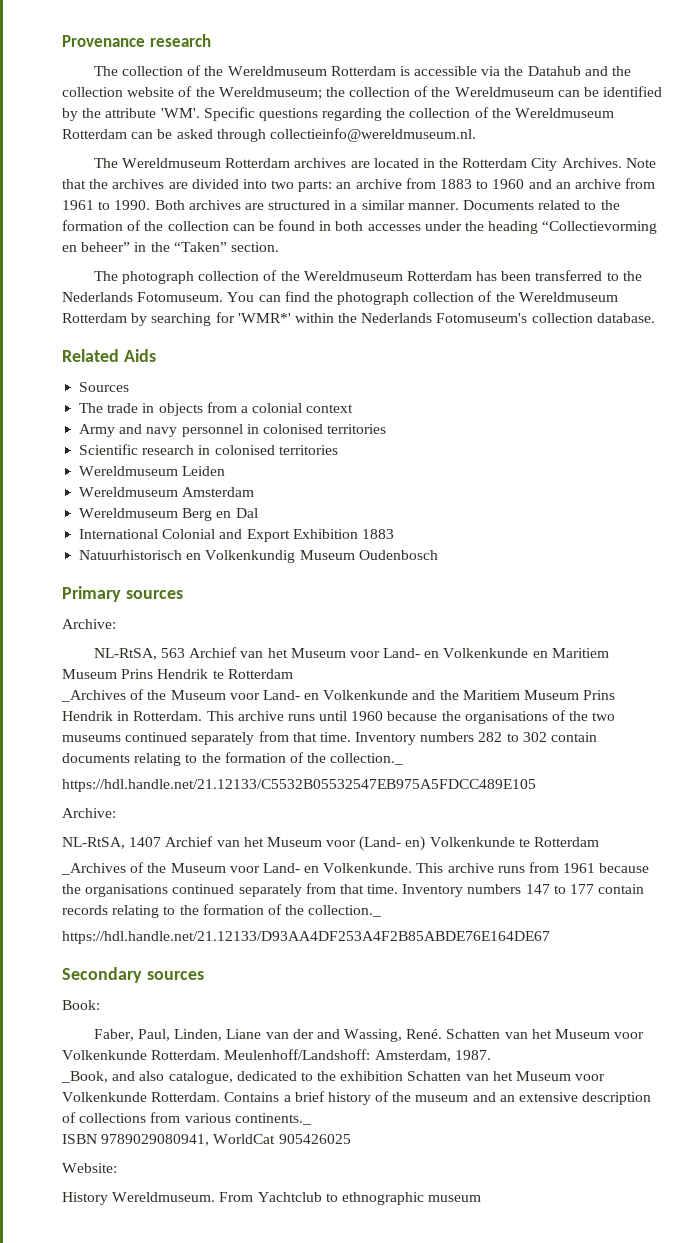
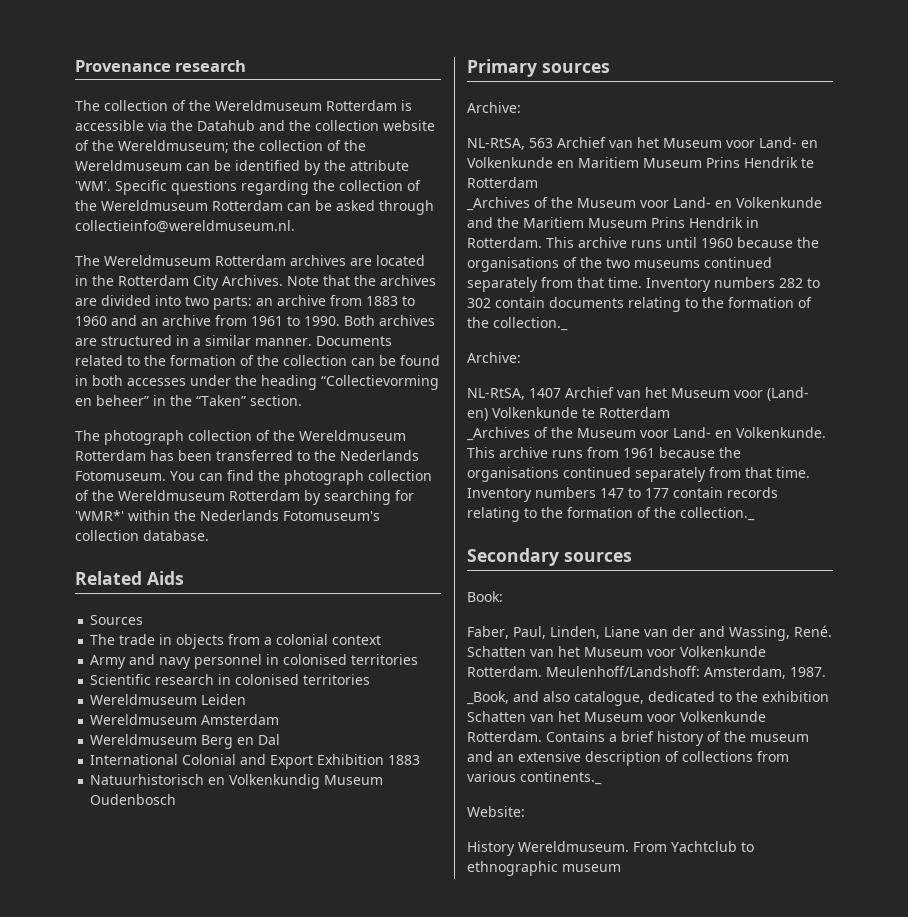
- https://hdl.handle.net/21.12133/C5532B05532547EB975A5FDCC489E105
- https://hdl.handle.net/21.12133/D93AA4DF253A4F2B85ABDE76E164DE67
- ISBN 9789029080941, WorldCat 905426025

